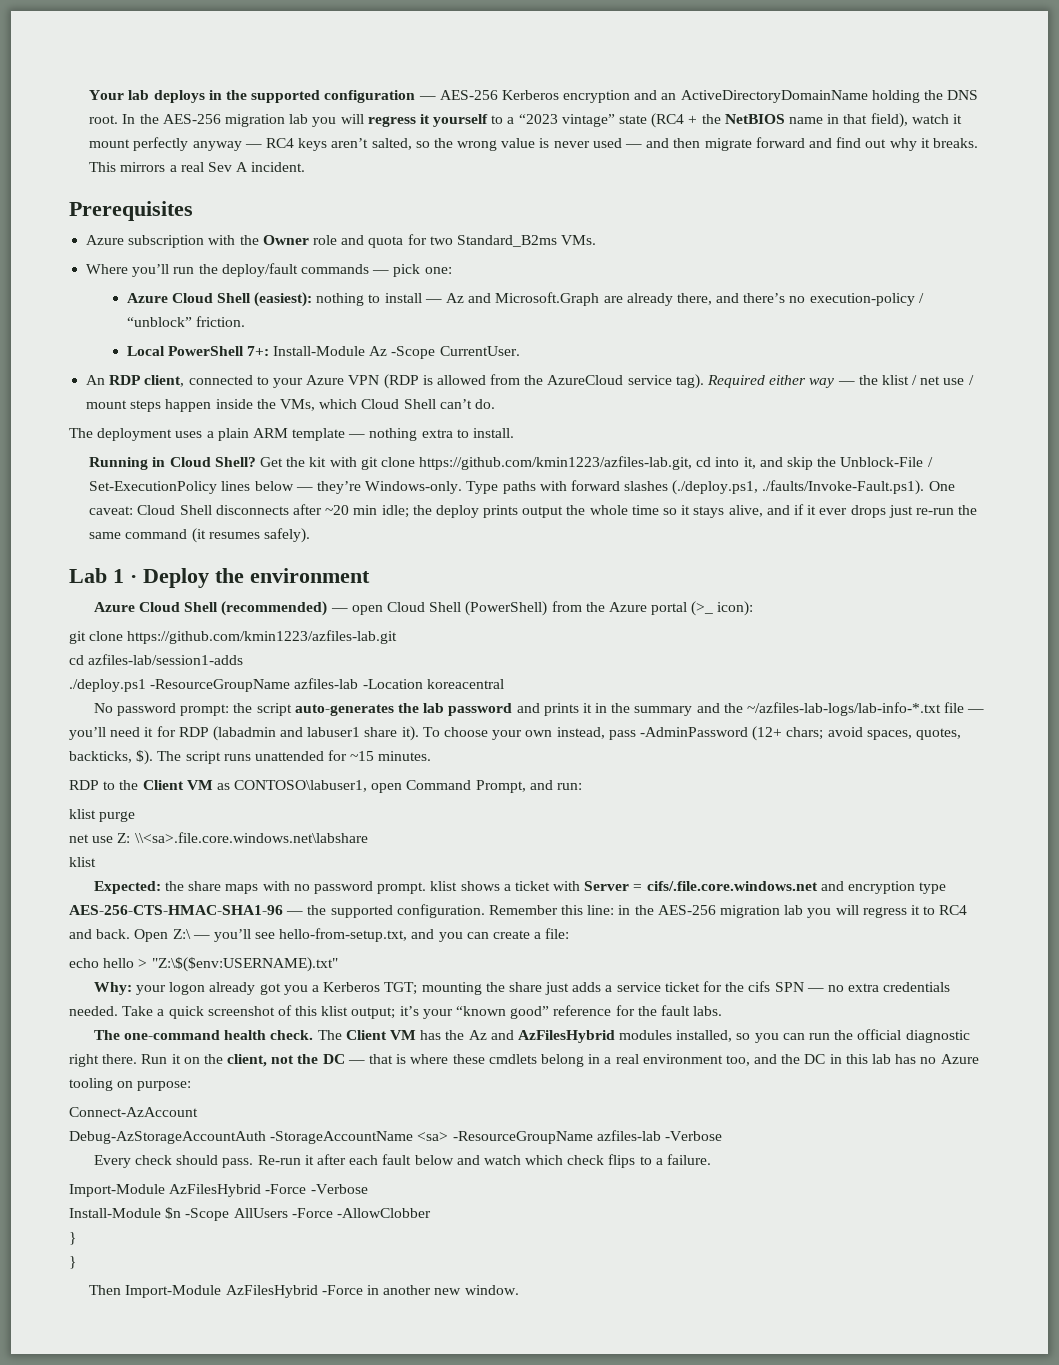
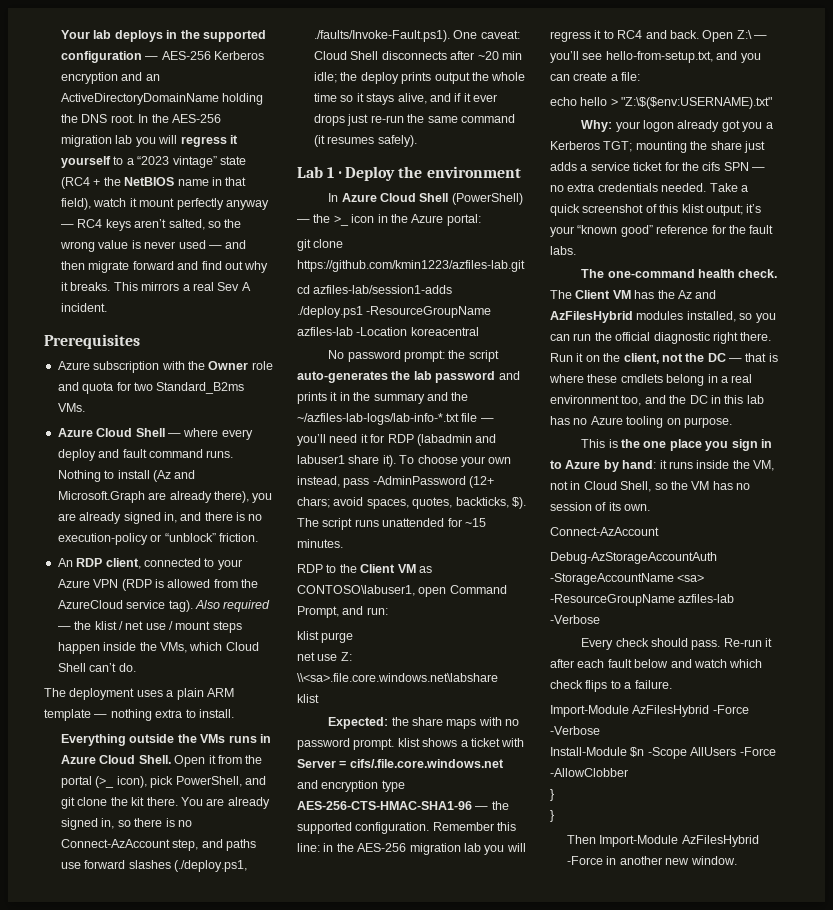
- Where you’ll run the deploy/fault commands — pick one:
- Azure Cloud Shell (easiest): nothing to install — Az and Microsoft.Graph are already there, and there’s no execution-policy / “unblock” friction.
+ Azure Cloud Shell — where every deploy and fault command runs. Nothing to install (Az and Microsoft.Graph are already there), you are already signed in, and there is no execution-policy or “unblock” friction.
- Local PowerShell 7+: Install-Module Az -Scope CurrentUser.
- Required either way — the klist / net use / mount steps happen inside the VMs, which Cloud Shell can’t do.
+ Also required — the klist / net use / mount steps happen inside the VMs, which Cloud Shell can’t do.
- Running in Cloud Shell? Get the kit with git clone https://github.com/kmin1223/azfiles-lab.git, cd into it, and skip the Unblock-File / Set-ExecutionPolicy lines below — they’re Windows-only. Type paths with forward slashes (./deploy.ps1, ./faults/Invoke-Fault.ps1). One caveat: Cloud Shell disconnects after ~20 min idle; the deploy prints output the whole time so it stays alive, and if it ever drops just re-run the same command (it resumes safely).
+ Everything outside the VMs runs in Azure Cloud Shell. Open it from the portal (>_ icon), pick PowerShell, and git clone the kit there. You are already signed in, so there is no Connect-AzAccount step, and paths use forward slashes (./deploy.ps1, ./faults/Invoke-Fault.ps1). One caveat: Cloud Shell disconnects after ~20 min idle; the deploy prints output the whole time so it stays alive, and if it ever drops just re-run the same command (it resumes safely).
- Azure Cloud Shell (recommended) — open Cloud Shell (PowerShell) from the Azure portal (>_ icon):
+ In Azure Cloud Shell (PowerShell) — the >_ icon in the Azure portal:
- Run it on the client, not the DC — that is where these cmdlets belong in a real environment too, and the DC in this lab has no Azure tooling on purpose:
+ Run it on the client, not the DC — that is where these cmdlets belong in a real environment too, and the DC in this lab has no Azure tooling on purpose.
+ This is the one place you sign in to Azure by hand: it runs inside the VM, not in Cloud Shell, so the VM has no session of its own.

